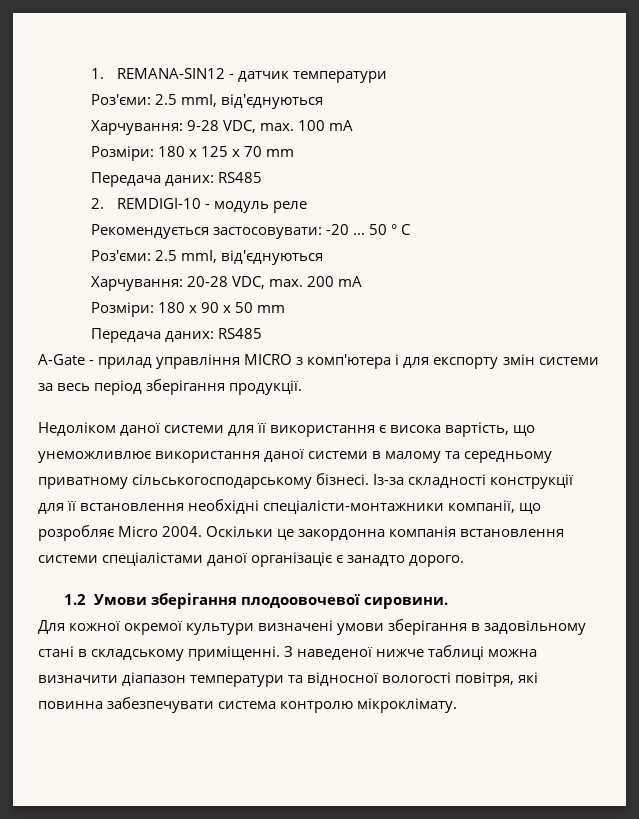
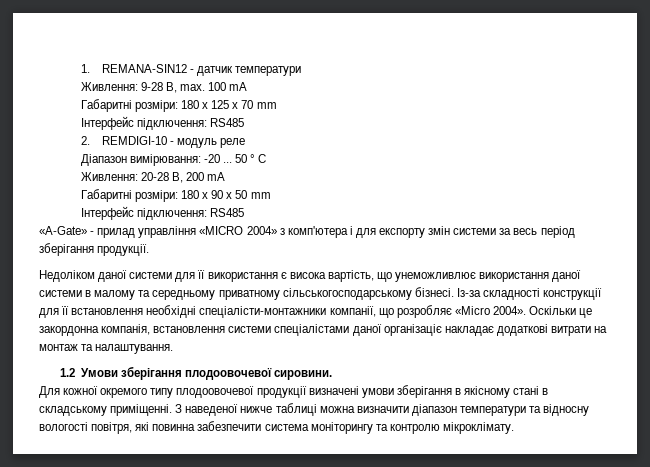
  1. REMANA-SIN12 - датчик температури
- Роз'єми: 2.5 mmІ, від'єднуються
- Харчування: 9-28 VDC, max. 100 mA
+ Живлення: 9-28 В, max. 100 mA
- Розміри: 180 x 125 x 70 mm
- Передача даних: RS485
+ Габаритні розміри: 180 x 125 x 70 mm
+ Інтерфейс підключення: RS485
- Рекомендується застосовувати: -20 ...
+ Діапазон вимірювання: -20 ...
  50 ° C
- Роз'єми: 2.5 mmІ, від'єднуються
- Харчування: 20-28 VDC, max. 200 mA
+ Живлення: 20-28 В, 200 mA
- Розміри: 180 x 90 x 50 mm
- Передача даних: RS485
- A-Gate - прилад управління MICRO з комп'ютера і для експорту змін системи за весь період зберігання продукції.
+ Габаритні розміри: 180 x 90 x 50 mm
+ Інтерфейс підключення: RS485
+ «A-Gate» - прилад управління «MICRO 2004» з комп'ютера і для експорту змін системи за весь період зберігання продукції.
- Із-за складності конструкції для її встановлення необхідні спеціалісти-монтажники компанії, що розробляє Micro 2004.
+ Із-за складності конструкції для її встановлення необхідні спеціалісти-монтажники компанії, що розробляє «Micro 2004».
- Оскільки це закордонна компанія встановлення системи спеціалістами даної організаціє є занадто дорого.
+ Оскільки це закордонна компанія, встановлення системи спеціалістами даної організаціє накладає додаткові витрати на монтаж та налаштування.
- Для кожної окремої культури визначені умови зберігання в задовільному стані в складському приміщенні.
+ Для кожної окремого типу плодоовочевої продукції визначені умови зберігання в якісному стані в складському приміщенні.
- З наведеної нижче таблиці можна визначити діапазон температури та відносної вологості повітря, які повинна забезпечувати система контролю мікроклімату.
+ З наведеної нижче таблиці можна визначити діапазон температури та відносну вологості повітря, які повинна забезпечити система моніторингу та контролю мікроклімату.

